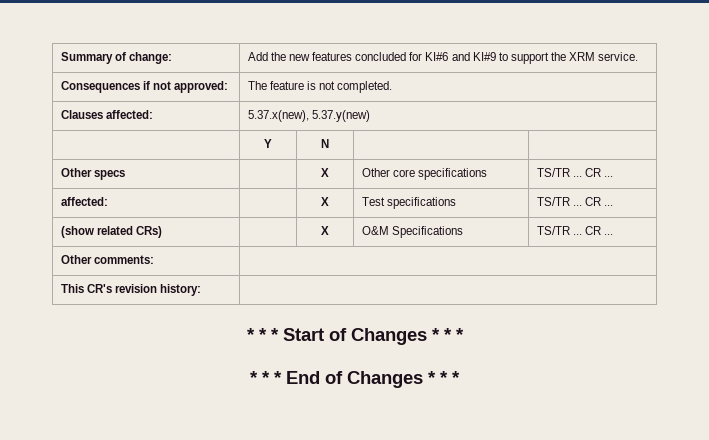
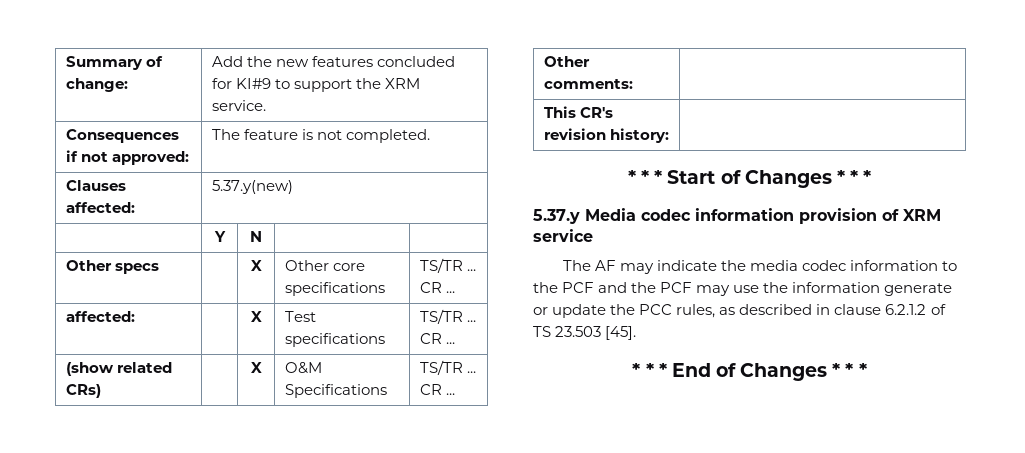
- Summary of change: | Add the new features concluded for KI#6 and KI#9 to support the XRM service.
+ Summary of change: | Add the new features concluded for KI#9 to support the XRM service.
- Clauses affected: | 5.37.x(new), 5.37.y(new)
+ Clauses affected: | 5.37.y(new)
+ 5.37.y Media codec information provision of XRM service
+ The AF may indicate the media codec information to the PCF and the PCF may use the information generate or update the PCC rules, as described in clause 6.2.1.2 of TS 23.503 [45].

